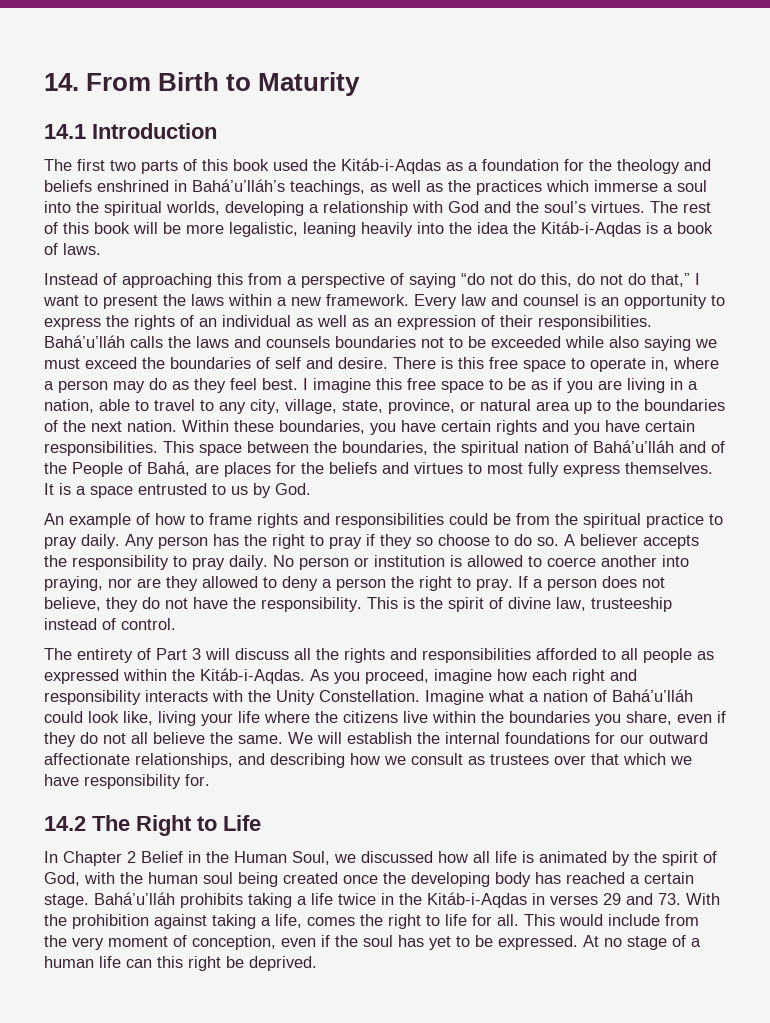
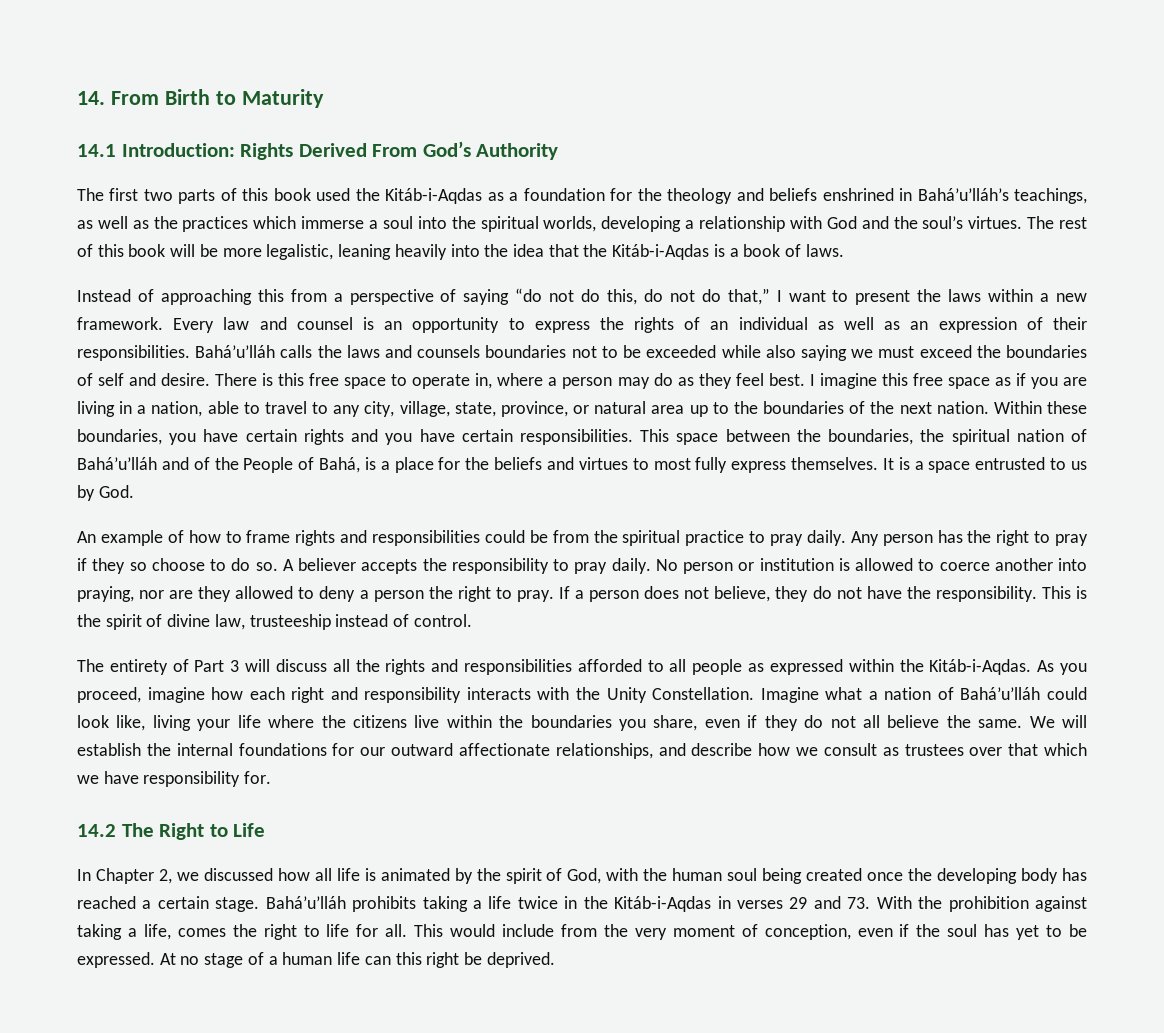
- 14.1 Introduction
+ 14.1 Introduction: Rights Derived From God’s Authority
- The rest of this book will be more legalistic, leaning heavily into the idea the Kitáb-i-Aqdas is a book of laws.
+ The rest of this book will be more legalistic, leaning heavily into the idea that the Kitáb-i-Aqdas is a book of laws.
- I imagine this free space to be as if you are living in a nation, able to travel to any city, village, state, province, or natural area up to the boundaries of the next nation.
+ I imagine this free space as if you are living in a nation, able to travel to any city, village, state, province, or natural area up to the boundaries of the next nation.
- This space between the boundaries, the spiritual nation of Bahá’u’lláh and of the People of Bahá, are places for the beliefs and virtues to most fully express themselves.
+ This space between the boundaries, the spiritual nation of Bahá’u’lláh and of the People of Bahá, is a place for the beliefs and virtues to most fully express themselves.
- We will establish the internal foundations for our outward affectionate relationships, and describing how we consult as trustees over that which we have responsibility for.
+ We will establish the internal foundations for our outward affectionate relationships, and describe how we consult as trustees over that which we have responsibility for.
- In Chapter 2 Belief in the Human Soul, we discussed how all life is animated by the spirit of God, with the human soul being created once the developing body has reached a certain stage.
+ In Chapter 2, we discussed how all life is animated by the spirit of God, with the human soul being created once the developing body has reached a certain stage.

